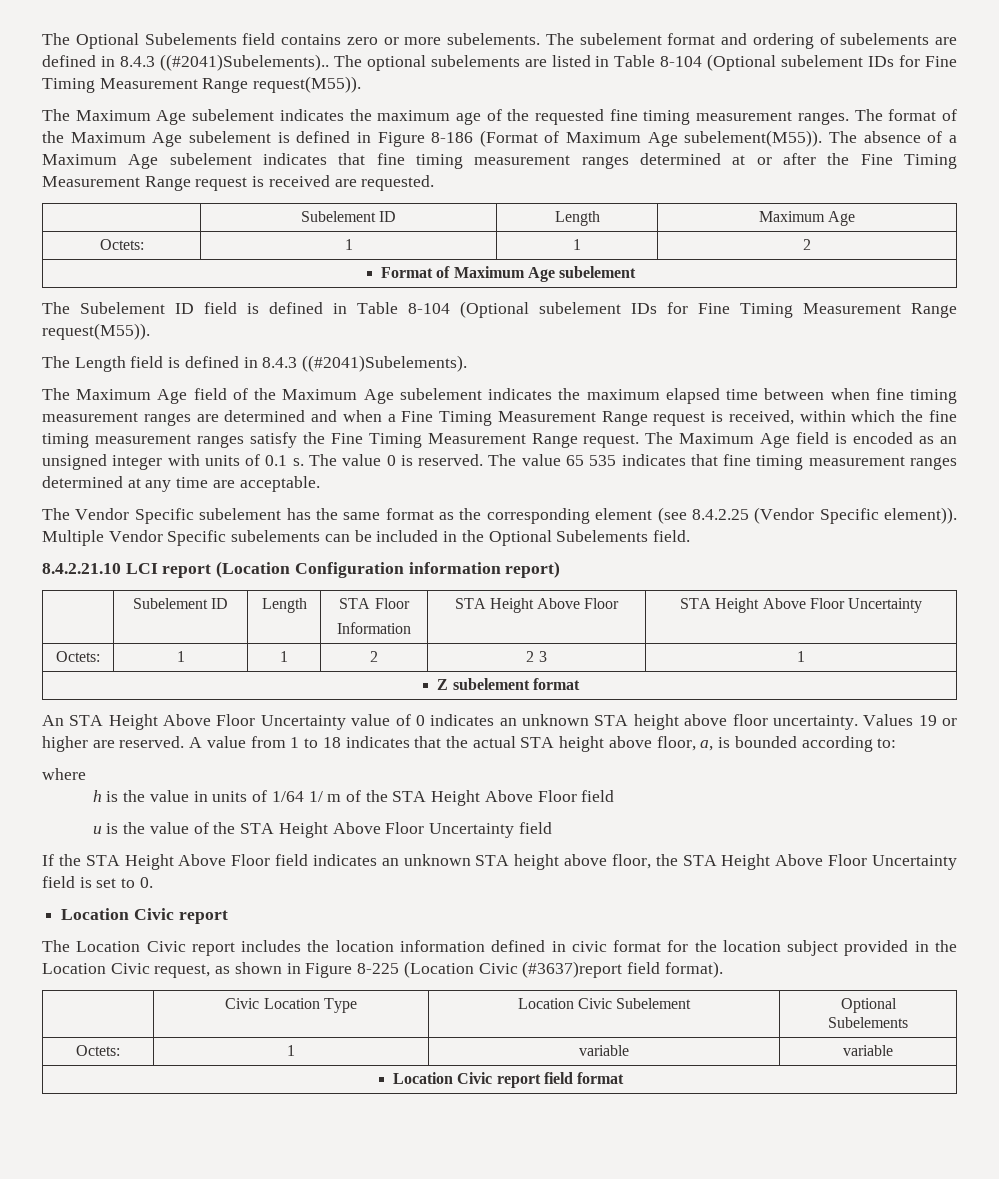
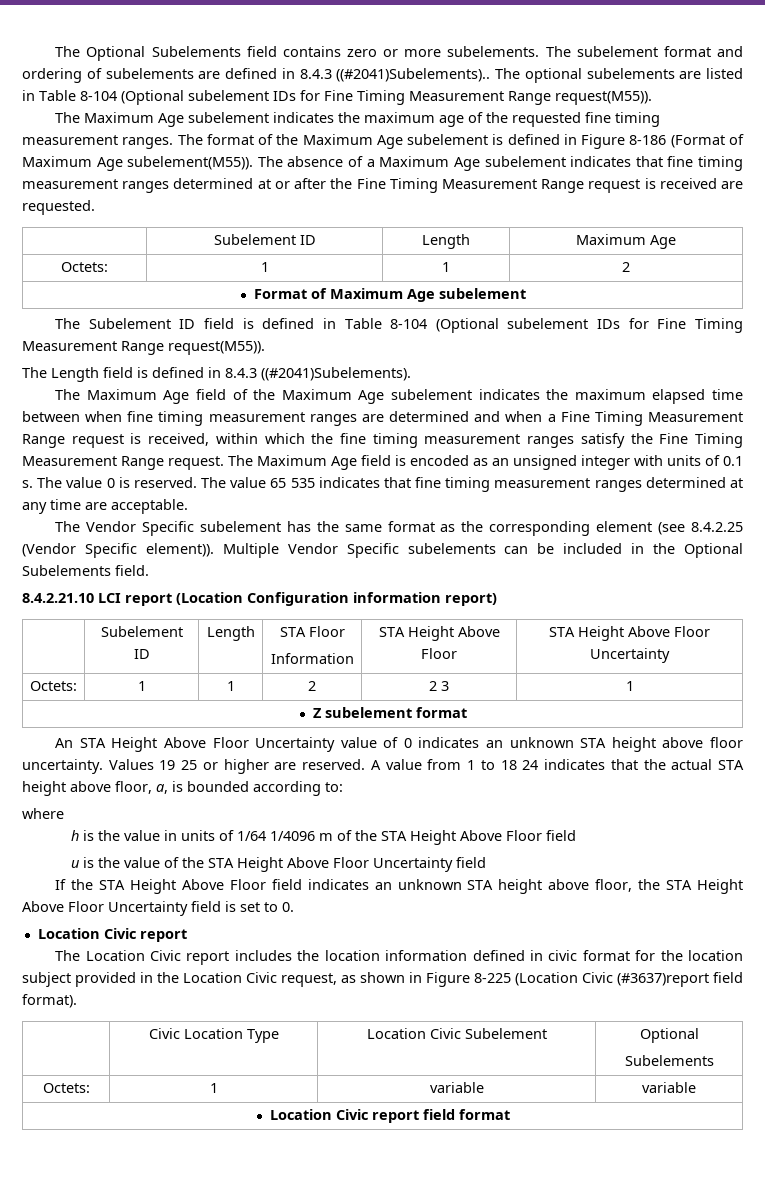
- Values 19 or higher are reserved.
+ Values 19 25 or higher are reserved.
- A value from 1 to 18 indicates that the actual STA height above floor, a, is bounded according to:
+ A value from 1 to 18 24 indicates that the actual STA height above floor, a, is bounded according to:
- h is the value in units of 1/64 1/ m of the STA Height Above Floor field
+ h is the value in units of 1/64 1/4096 m of the STA Height Above Floor field

